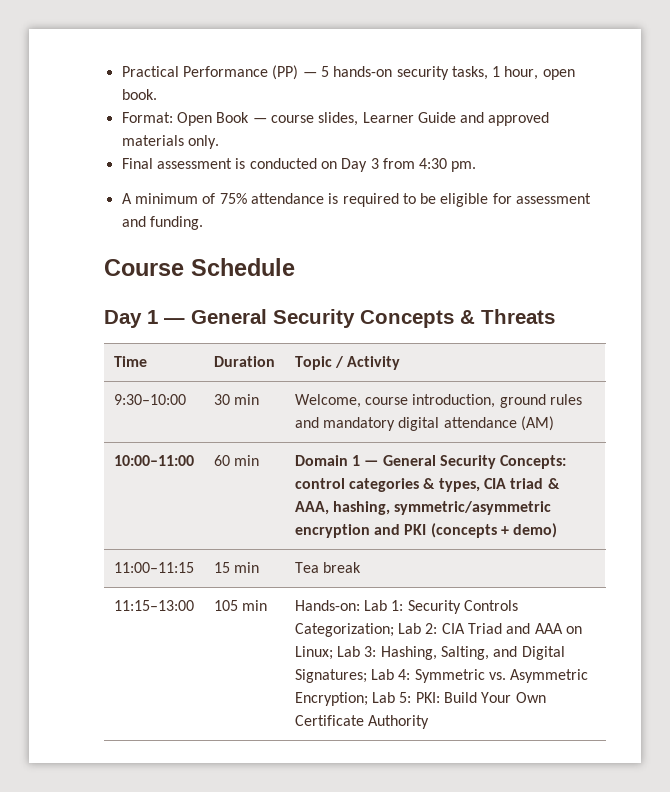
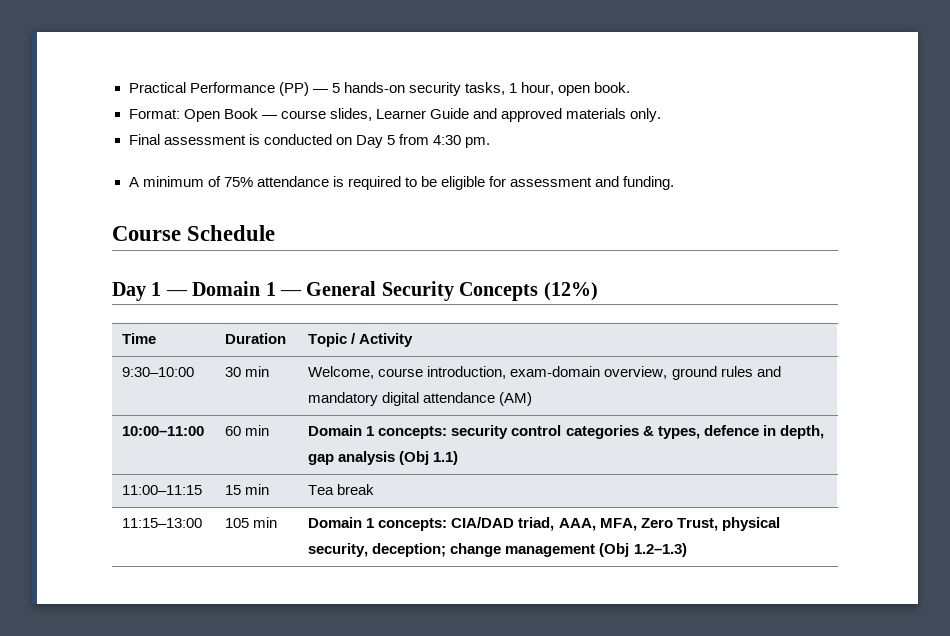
- Final assessment is conducted on Day 3 from 4:30 pm.
+ Final assessment is conducted on Day 5 from 4:30 pm.
- Day 1 — General Security Concepts & Threats
+ Day 1 — Domain 1 — General Security Concepts (12%)
- 9:30–10:00 | 30 min | Welcome, course introduction, ground rules and mandatory digital attendance (AM)
+ 9:30–10:00 | 30 min | Welcome, course introduction, exam-domain overview, ground rules and mandatory digital attendance (AM)
- 10:00–11:00 | 60 min | Domain 1 — General Security Concepts: control categories & types, CIA triad & AAA, hashing, symmetric/asymmetric encryption and PKI (concepts + demo)
+ 10:00–11:00 | 60 min | Domain 1 concepts: security control categories & types, defence in depth, gap analysis (Obj 1.1)
- 11:15–13:00 | 105 min | Hands-on: Lab 1: Security Controls Categorization; Lab 2: CIA Triad and AAA on Linux; Lab 3: Hashing, Salting, and Digital Signatures; Lab 4: Symmetric vs. Asymmetric Encryption; Lab 5: PKI: Build Your Own Certificate Authority
+ 11:15–13:00 | 105 min | Domain 1 concepts: CIA/DAD triad, AAA, MFA, Zero Trust, physical security, deception; change management (Obj 1.2–1.3)

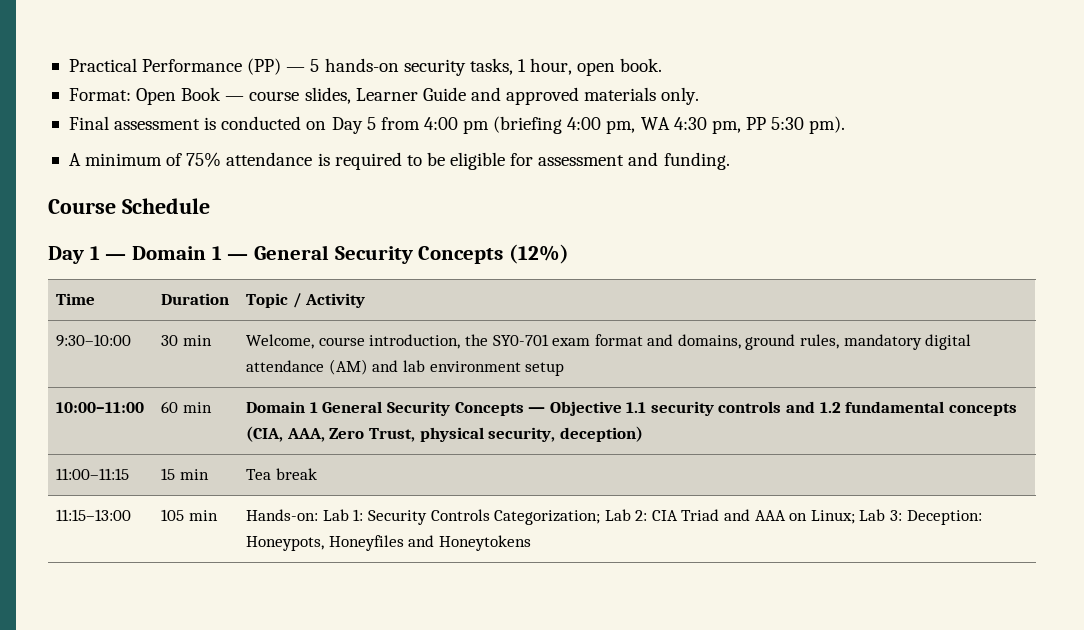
- Final assessment is conducted on Day 5 from 4:30 pm.
+ Final assessment is conducted on Day 5 from 4:00 pm (briefing 4:00 pm, WA 4:30 pm, PP 5:30 pm).
- 9:30–10:00 | 30 min | Welcome, course introduction, exam-domain overview, ground rules and mandatory digital attendance (AM)
+ 9:30–10:00 | 30 min | Welcome, course introduction, the SY0-701 exam format and domains, ground rules, mandatory digital attendance (AM) and lab environment setup
- 10:00–11:00 | 60 min | Domain 1 concepts: security control categories & types, defence in depth, gap analysis (Obj 1.1)
+ 10:00–11:00 | 60 min | Domain 1 General Security Concepts — Objective 1.1 security controls and 1.2 fundamental concepts (CIA, AAA, Zero Trust, physical security, deception)
- 11:15–13:00 | 105 min | Domain 1 concepts: CIA/DAD triad, AAA, MFA, Zero Trust, physical security, deception; change management (Obj 1.2–1.3)
+ 11:15–13:00 | 105 min | Hands-on: Lab 1: Security Controls Categorization; Lab 2: CIA Triad and AAA on Linux; Lab 3: Deception: Honeypots, Honeyfiles and Honeytokens

